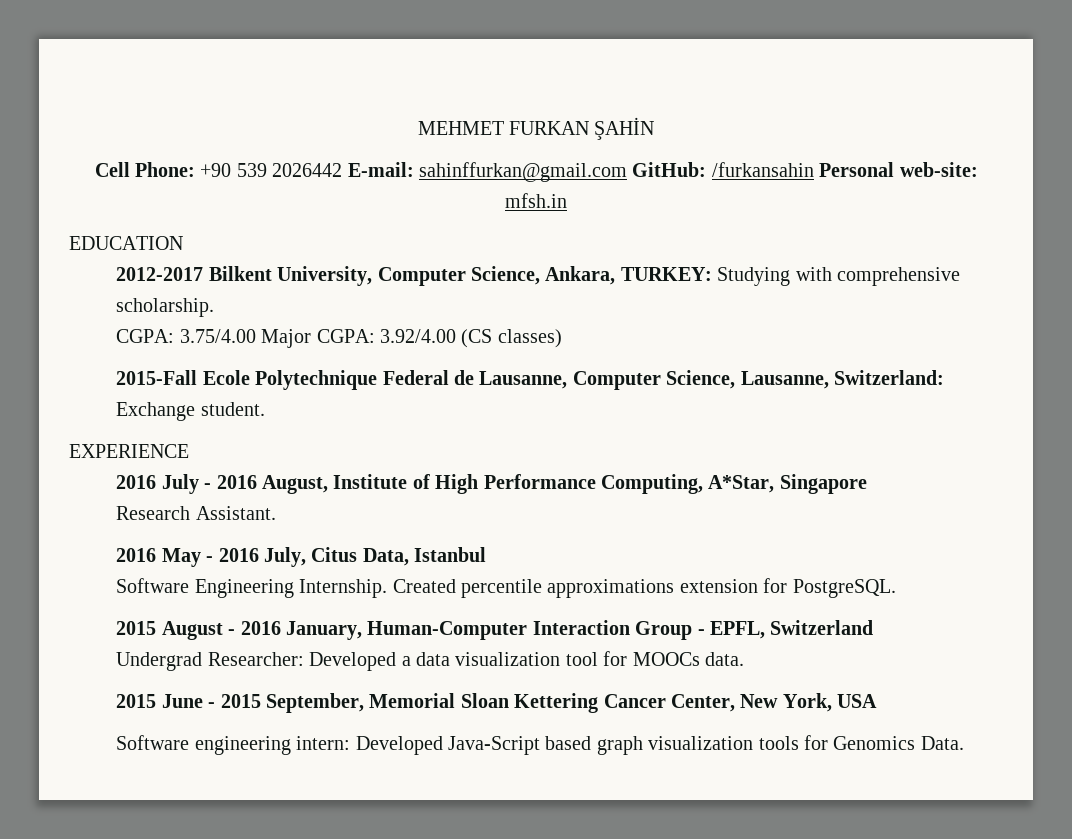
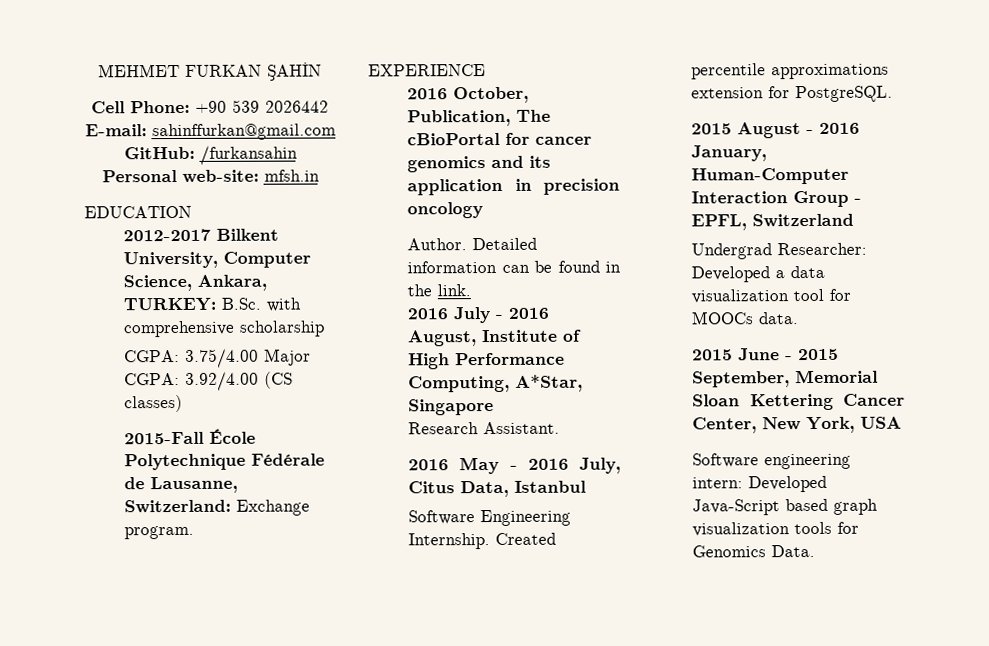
- 2012-2017 Bilkent University, Computer Science, Ankara, TURKEY: Studying with comprehensive scholarship.
+ 2012-2017 Bilkent University, Computer Science, Ankara, TURKEY: B.Sc. with comprehensive scholarship
- 2015-Fall Ecole Polytechnique Federal de Lausanne, Computer Science, Lausanne, Switzerland: Exchange student.
+ 2015-Fall École Polytechnique Fédérale de Lausanne, Switzerland: Exchange program.
+ 2016 October, Publication, The cBioPortal for cancer genomics and its application in precision oncology
+ Author. Detailed information can be found in the link.

